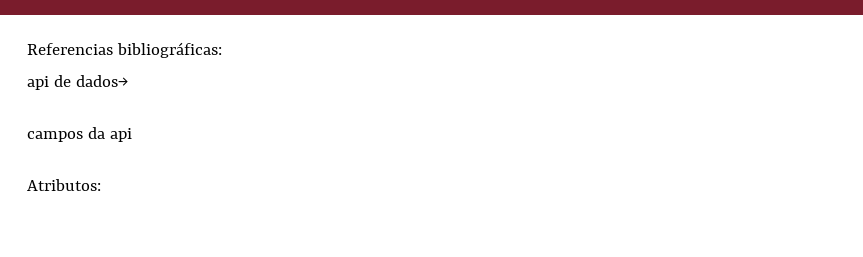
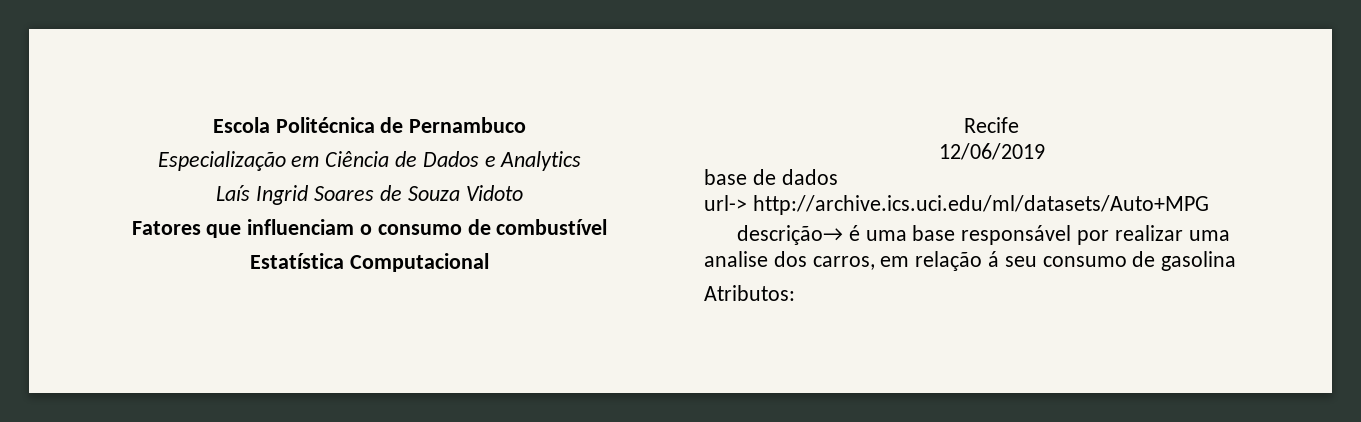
- Referencias bibliográficas:
- api de dados→
- campos da api
+ Escola Politécnica de Pernambuco
+ Especialização em Ciência de Dados e Analytics
+ Laís Ingrid Soares de Souza Vidoto
+ Fatores que influenciam o consumo de combustível
+ Estatística Computacional
+ Recife
+ 12/06/2019
+ base de dados
+ url-> http://archive.ics.uci.edu/ml/datasets/Auto+MPG
+ descrição→ é uma base responsável por realizar uma analise dos carros, em relação á seu consumo de gasolina

